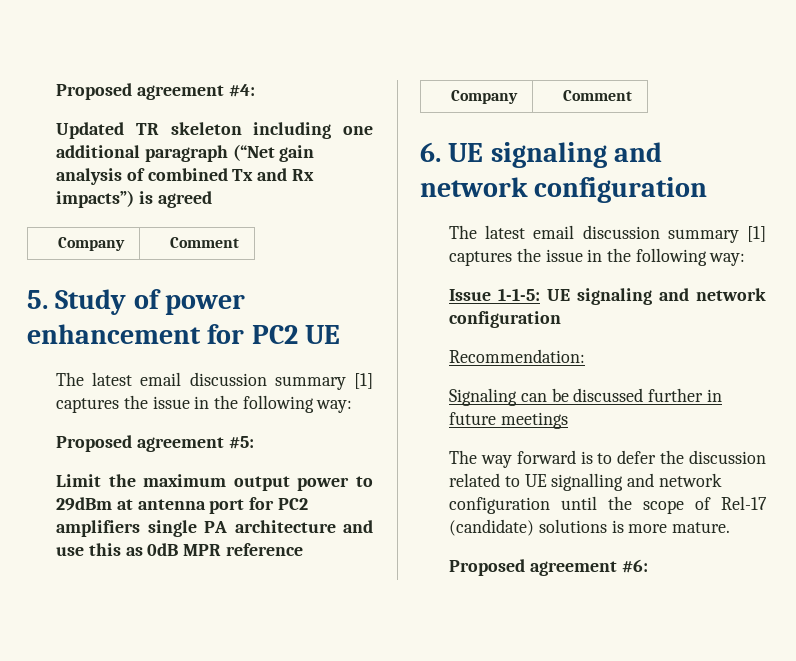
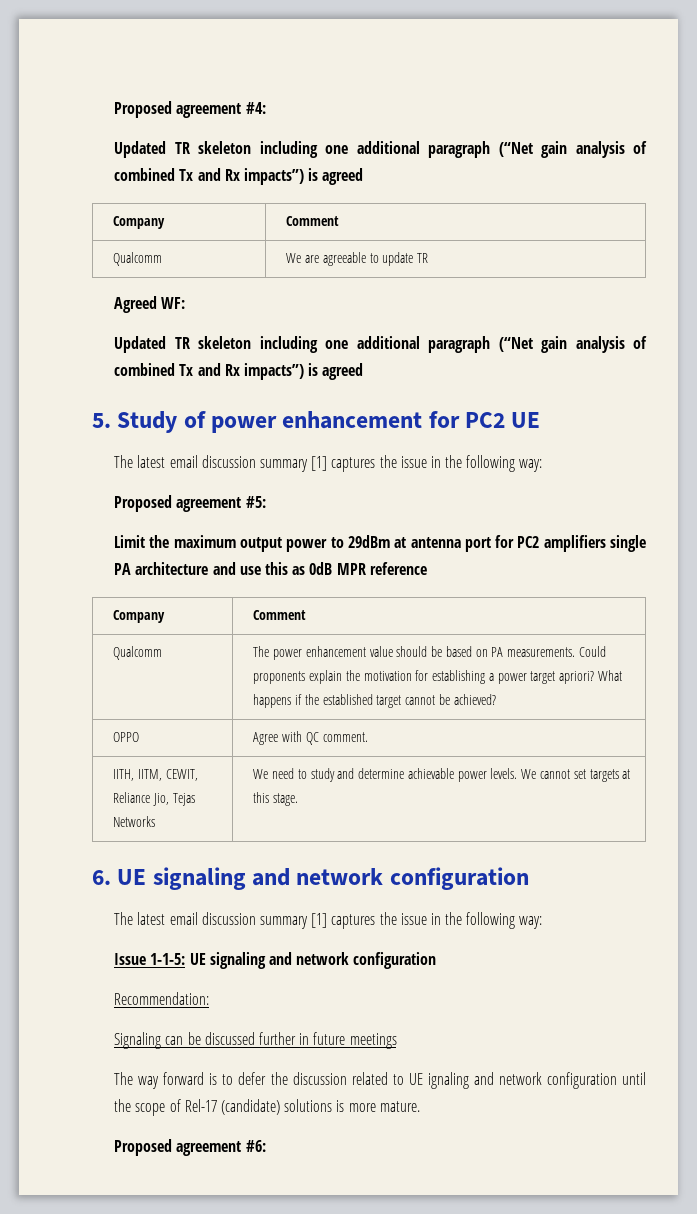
+ Qualcomm | We are agreeable to update TR
+ Agreed WF:
+ Updated TR skeleton including one additional paragraph (“Net gain analysis of combined Tx and Rx impacts”) is agreed
+ Qualcomm | The power enhancement value should be based on PA measurements. Could proponents explain the motivation for establishing a power target apriori? What happens if the established target cannot be achieved?
+ OPPO | Agree with QC comment.
+ IITH, IITM, CEWIT, Reliance Jio, Tejas Networks | We need to study and determine achievable power levels. We cannot set targets at this stage.
- The way forward is to defer the discussion related to UE signalling and network configuration until the scope of Rel-17 (candidate) solutions is more mature.
+ The way forward is to defer the discussion related to UE ignaling and network configuration until the scope of Rel-17 (candidate) solutions is more mature.

